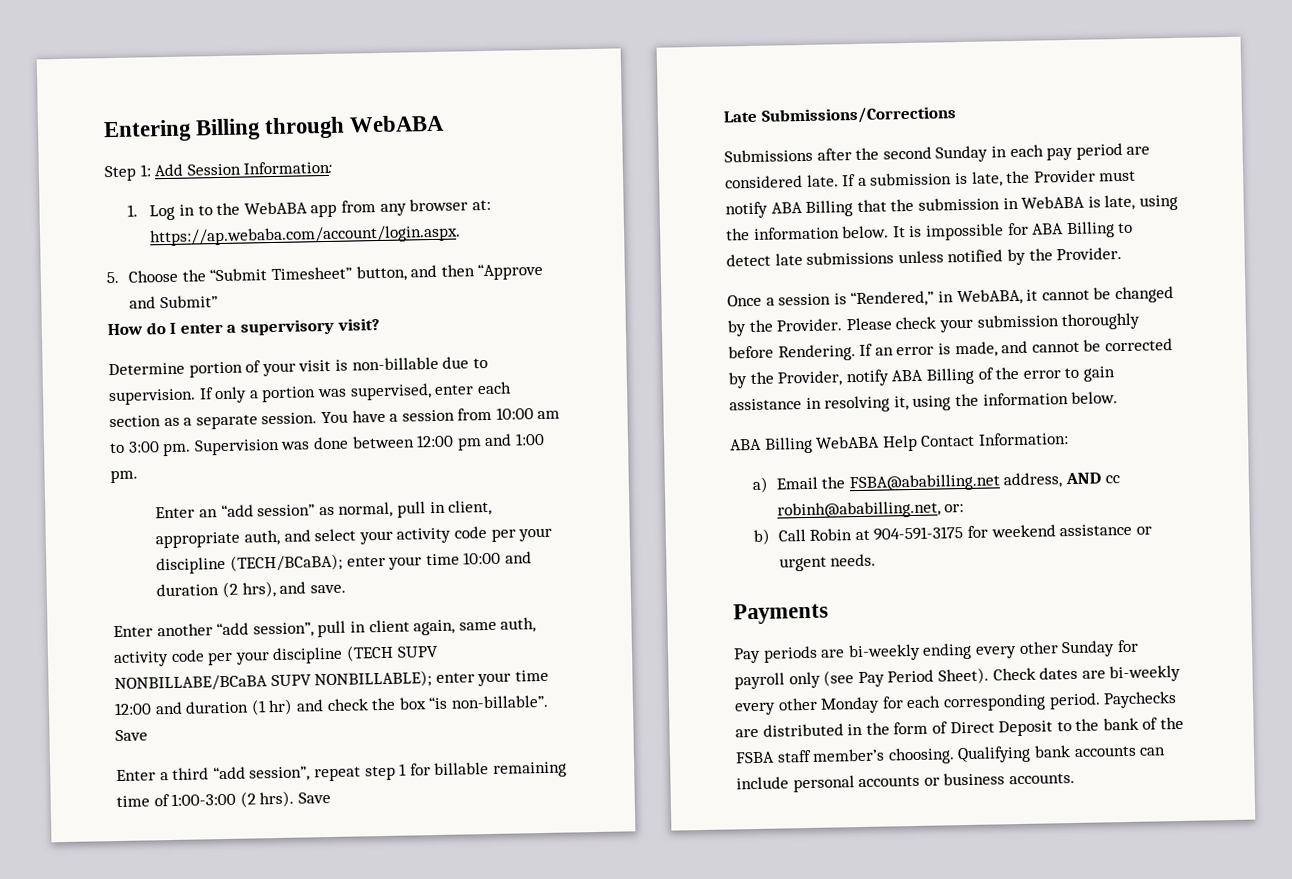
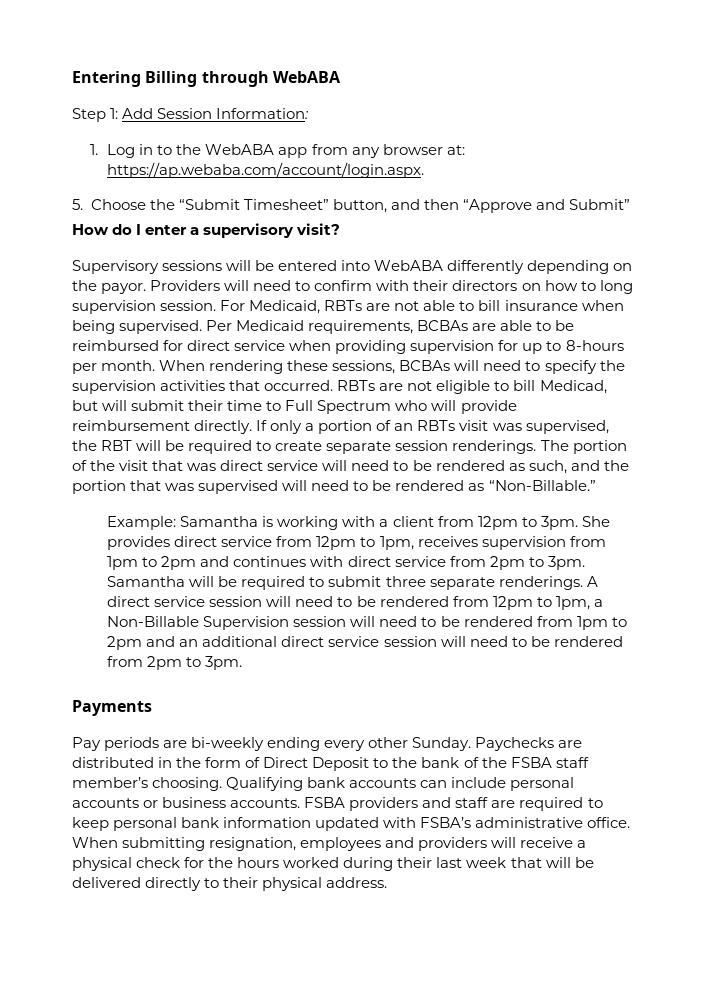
- Determine portion of your visit is non-billable due to supervision. If only a portion was supervised, enter each section as a separate session. You have a session from 10:00 am to 3:00 pm. Supervision was done between 12:00 pm and 1:00 pm.
- Enter an “add session” as normal, pull in client, appropriate auth, and select your activity code per your discipline (TECH/BCaBA); enter your time 10:00 and duration (2 hrs), and save.
- Enter another “add session”, pull in client again, same auth, activity code per your discipline (TECH SUPV NONBILLABE/BCaBA SUPV NONBILLABLE); enter your time 12:00 and duration (1 hr) and check the box “is non-billable”. Save
- Enter a third “add session”, repeat step 1 for billable remaining time of 1:00-3:00 (2 hrs). Save
- Late Submissions/Corrections
- Submissions after the second Sunday in each pay period are considered late. If a submission is late, the Provider must notify ABA Billing that the submission in WebABA is late, using the information below. It is impossible for ABA Billing to detect late submissions unless notified by the Provider.
- Once a session is “Rendered,” in WebABA, it cannot be changed by the Provider. Please check your submission thoroughly before Rendering. If an error is made, and cannot be corrected by the Provider, notify ABA Billing of the error to gain assistance in resolving it, using the information below.
- ABA Billing WebABA Help Contact Information:
- a) Email the FSBA@ababilling.net address, AND cc robinh@ababilling.net, or:
- b) Call Robin at 904-591-3175 for weekend assistance or urgent needs.
+ Supervisory sessions will be entered into WebABA differently depending on the payor. Providers will need to confirm with their directors on how to long supervision session. For Medicaid, RBTs are not able to bill insurance when being supervised. Per Medicaid requirements, BCBAs are able to be reimbursed for direct service when providing supervision for up to 8-hours per month. When rendering these sessions, BCBAs will need to specify the supervision activities that occurred. RBTs are not eligible to bill Medicad, but will submit their time to Full Spectrum who will provide reimbursement directly. If only a portion of an RBTs visit was supervised, the RBT will be required to create separate session renderings. The portion of the visit that was direct service will need to be rendered as such, and the portion that was supervised will need to be rendered as “Non-Billable.”
+ Example: Samantha is working with a client from 12pm to 3pm. She provides direct service from 12pm to 1pm, receives supervision from 1pm to 2pm and continues with direct service from 2pm to 3pm. Samantha will be required to submit three separate renderings. A direct service session will need to be rendered from 12pm to 1pm, a Non-Billable Supervision session will need to be rendered from 1pm to 2pm and an additional direct service session will need to be rendered from 2pm to 3pm.
- Pay periods are bi-weekly ending every other Sunday for payroll only (see Pay Period Sheet). Check dates are bi-weekly every other Monday for each corresponding period.
+ Pay periods are bi-weekly ending every other Sunday.
+ FSBA providers and staff are required to keep personal bank information updated with FSBA’s administrative office. When submitting resignation, employees and providers will receive a physical check for the hours worked during their last week that will be delivered directly to their physical address.

